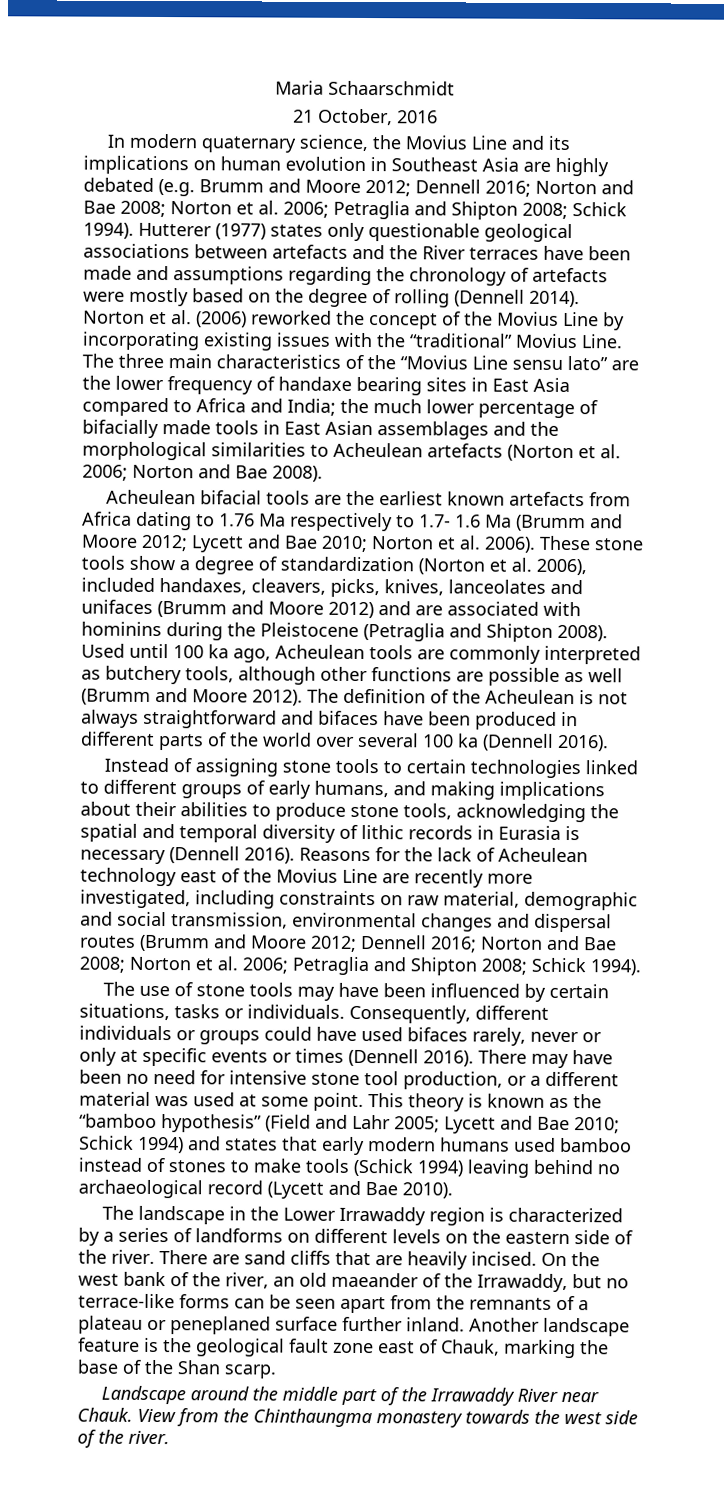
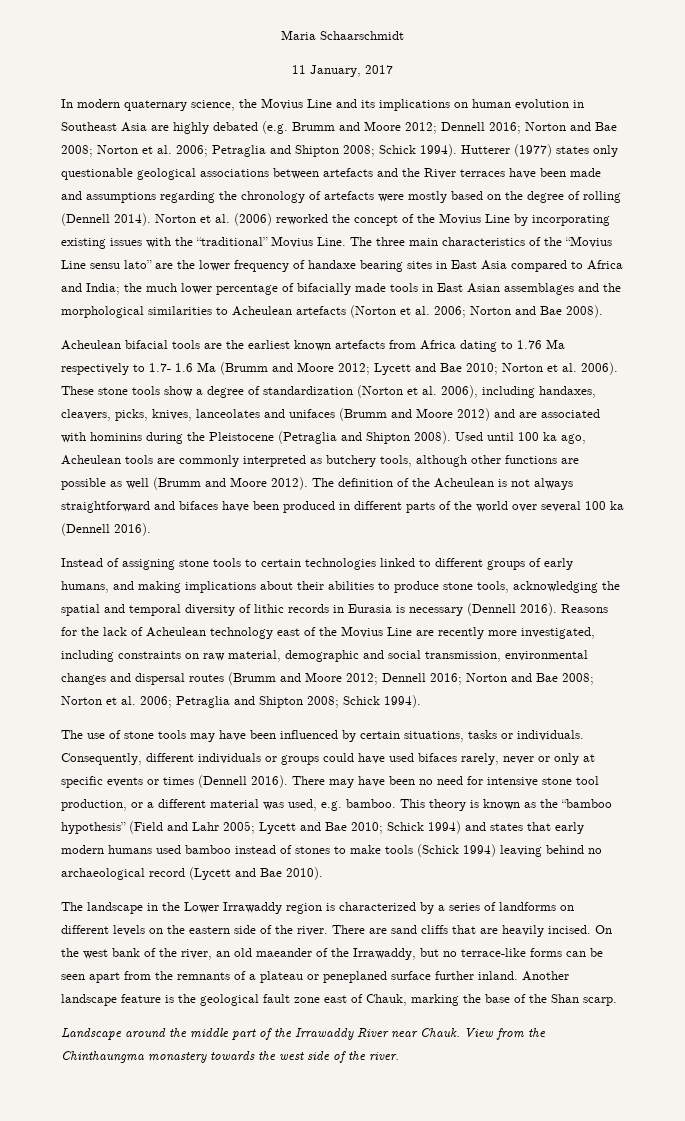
- 21 October, 2016
+ 11 January, 2017
- These stone tools show a degree of standardization (Norton et al. 2006), included handaxes, cleavers, picks, knives, lanceolates and unifaces (Brumm and Moore 2012) and are associated with hominins during the Pleistocene (Petraglia and Shipton 2008).
+ These stone tools show a degree of standardization (Norton et al. 2006), including handaxes, cleavers, picks, knives, lanceolates and unifaces (Brumm and Moore 2012) and are associated with hominins during the Pleistocene (Petraglia and Shipton 2008).
- There may have been no need for intensive stone tool production, or a different material was used at some point.
+ There may have been no need for intensive stone tool production, or a different material was used, e.g. bamboo.

